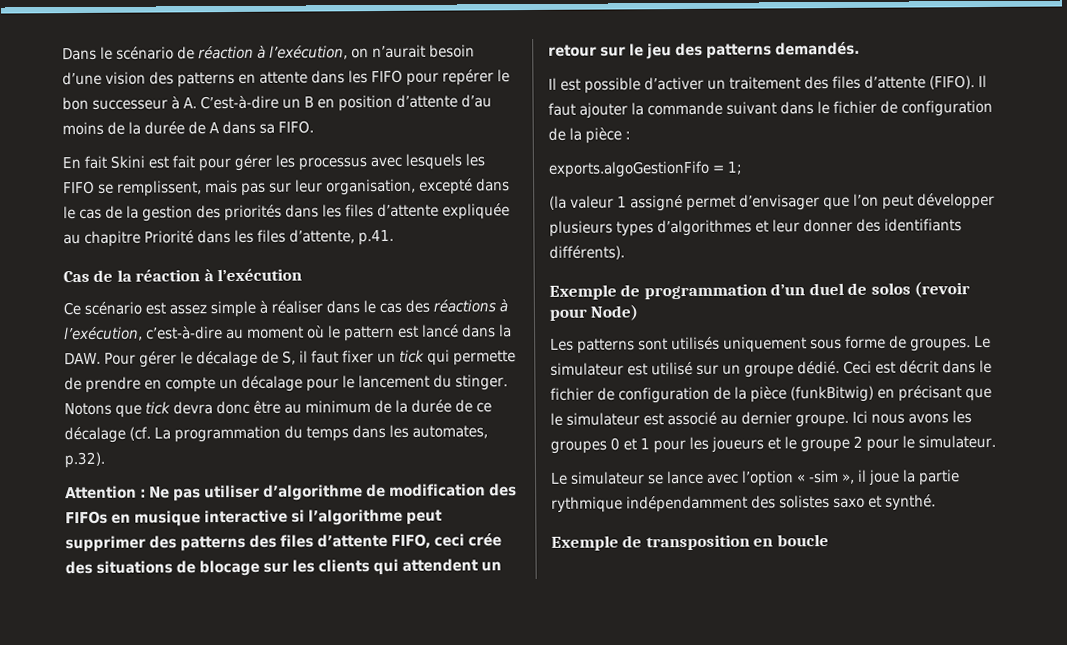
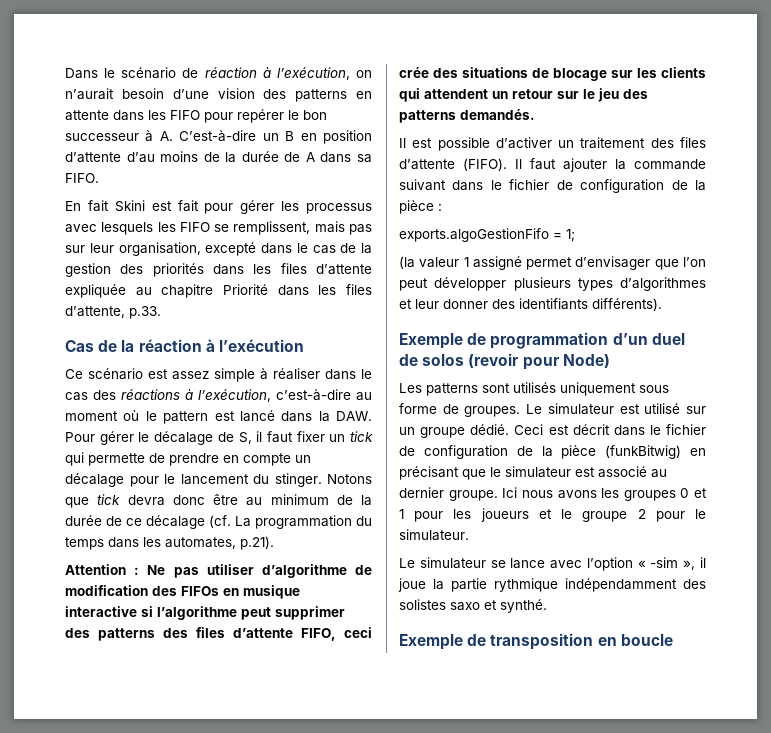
- En fait Skini est fait pour gérer les processus avec lesquels les FIFO se remplissent, mais pas sur leur organisation, excepté dans le cas de la gestion des priorités dans les files d’attente expliquée au chapitre Priorité dans les files d’attente, p.41.
+ En fait Skini est fait pour gérer les processus avec lesquels les FIFO se remplissent, mais pas sur leur organisation, excepté dans le cas de la gestion des priorités dans les files d’attente expliquée au chapitre Priorité dans les files d’attente, p.33.
- Notons que tick devra donc être au minimum de la durée de ce décalage (cf. La programmation du temps dans les automates, p.32).
+ Notons que tick devra donc être au minimum de la durée de ce décalage (cf. La programmation du temps dans les automates, p.21).

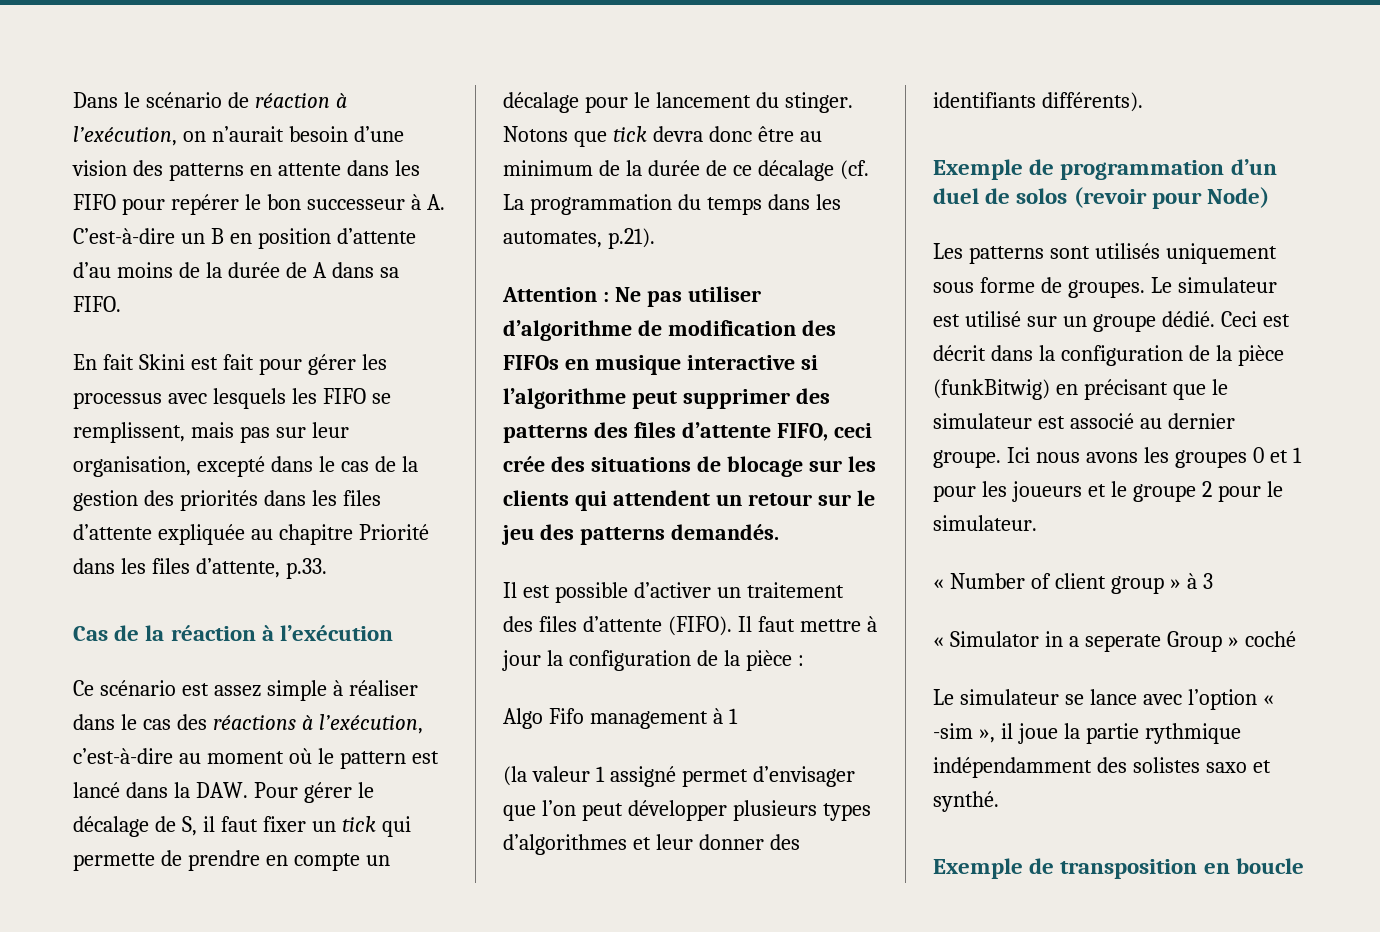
- Il faut ajouter la commande suivant dans le fichier de configuration de la pièce :
+ Il faut mettre à jour la configuration de la pièce :
- exports.algoGestionFifo = 1;
+ Algo Fifo management à 1
- Ceci est décrit dans le fichier de configuration de la pièce (funkBitwig) en précisant que le simulateur est associé au dernier groupe.
+ Ceci est décrit dans la configuration de la pièce (funkBitwig) en précisant que le simulateur est associé au dernier groupe.
+ « Number of client group » à 3
+ « Simulator in a seperate Group » coché

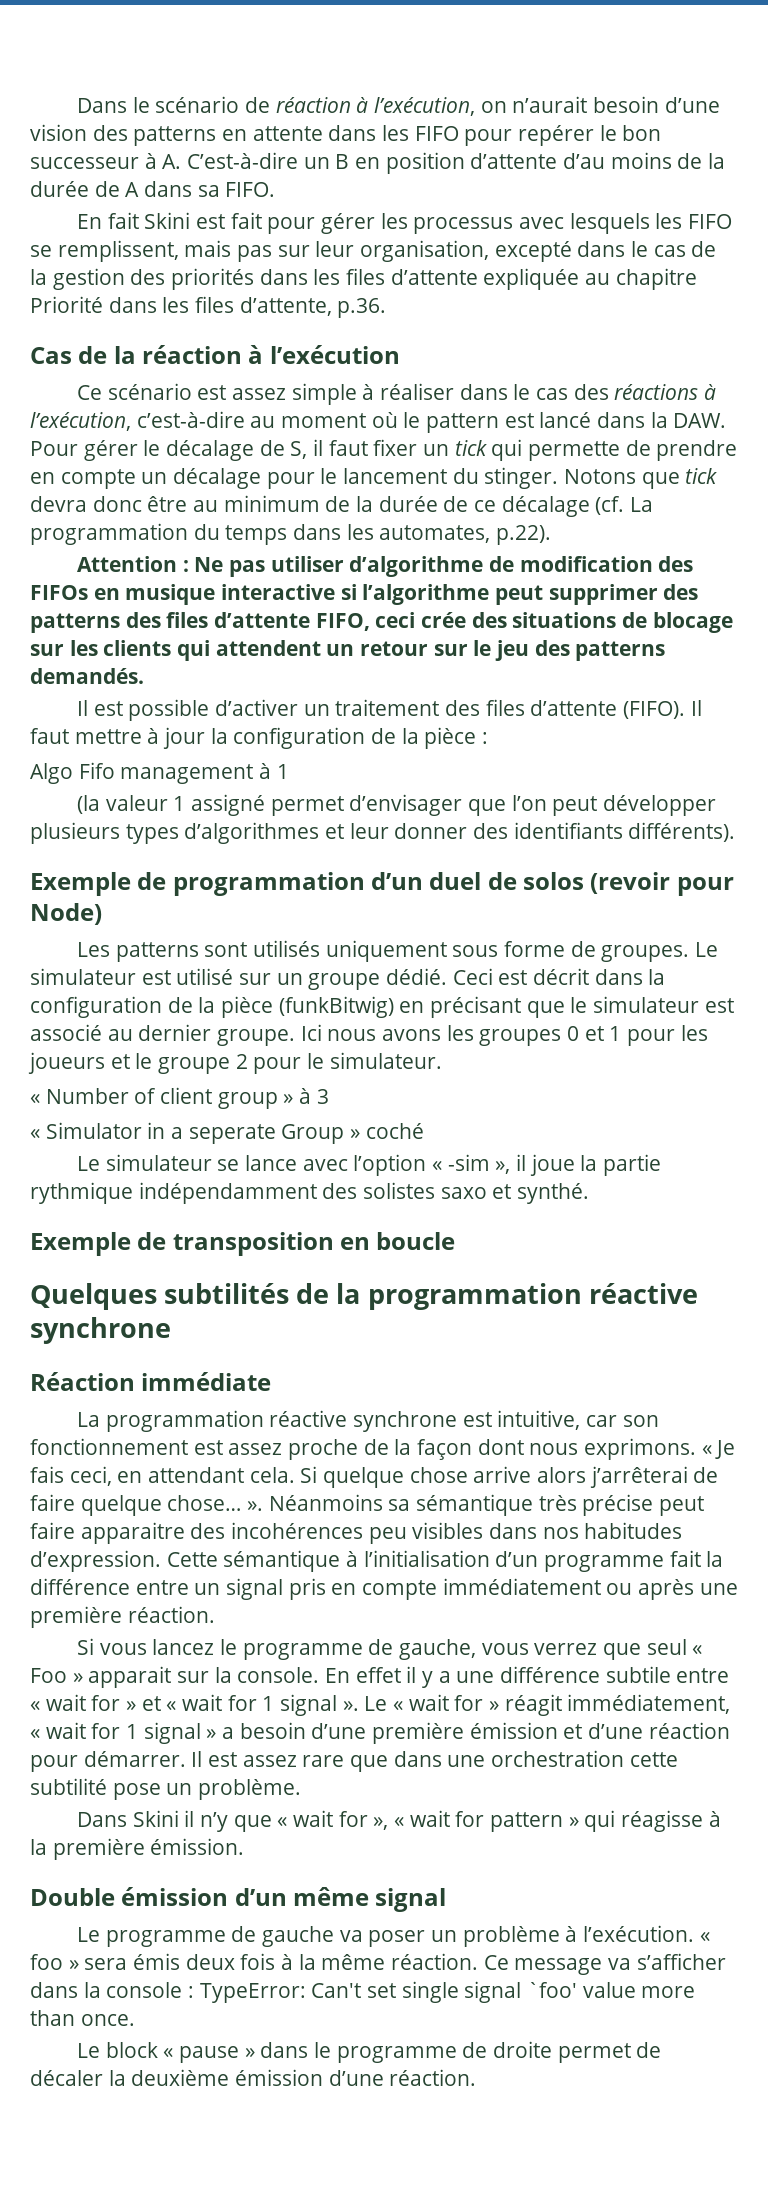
- En fait Skini est fait pour gérer les processus avec lesquels les FIFO se remplissent, mais pas sur leur organisation, excepté dans le cas de la gestion des priorités dans les files d’attente expliquée au chapitre Priorité dans les files d’attente, p.33.
+ En fait Skini est fait pour gérer les processus avec lesquels les FIFO se remplissent, mais pas sur leur organisation, excepté dans le cas de la gestion des priorités dans les files d’attente expliquée au chapitre Priorité dans les files d’attente, p.36.
- Notons que tick devra donc être au minimum de la durée de ce décalage (cf. La programmation du temps dans les automates, p.21).
+ Notons que tick devra donc être au minimum de la durée de ce décalage (cf. La programmation du temps dans les automates, p.22).
+ Quelques subtilités de la programmation réactive synchrone
+ Réaction immédiate
+ La programmation réactive synchrone est intuitive, car son fonctionnement est assez proche de la façon dont nous exprimons. « Je fais ceci, en attendant cela. Si quelque chose arrive alors j’arrêterai de faire quelque chose… ». Néanmoins sa sémantique très précise peut faire apparaitre des incohérences peu visibles dans nos habitudes d’expression. Cette sémantique à l’initialisation d’un programme fait la différence entre un signal pris en compte immédiatement ou après une première réaction.
+ Si vous lancez le programme de gauche, vous verrez que seul « Foo » apparait sur la console. En effet il y a une différence subtile entre « wait for » et « wait for 1 signal ». Le « wait for » réagit immédiatement, « wait for 1 signal » a besoin d’une première émission et d’une réaction pour démarrer. Il est assez rare que dans une orchestration cette subtilité pose un problème.
+ Dans Skini il n’y que « wait for », « wait for pattern » qui réagisse à la première émission.
+ Double émission d’un même signal
+ Le programme de gauche va poser un problème à l’exécution. « foo » sera émis deux fois à la même réaction. Ce message va s’afficher dans la console : TypeError: Can't set single signal `foo' value more than once.
+ Le block « pause » dans le programme de droite permet de décaler la deuxième émission d’une réaction.

